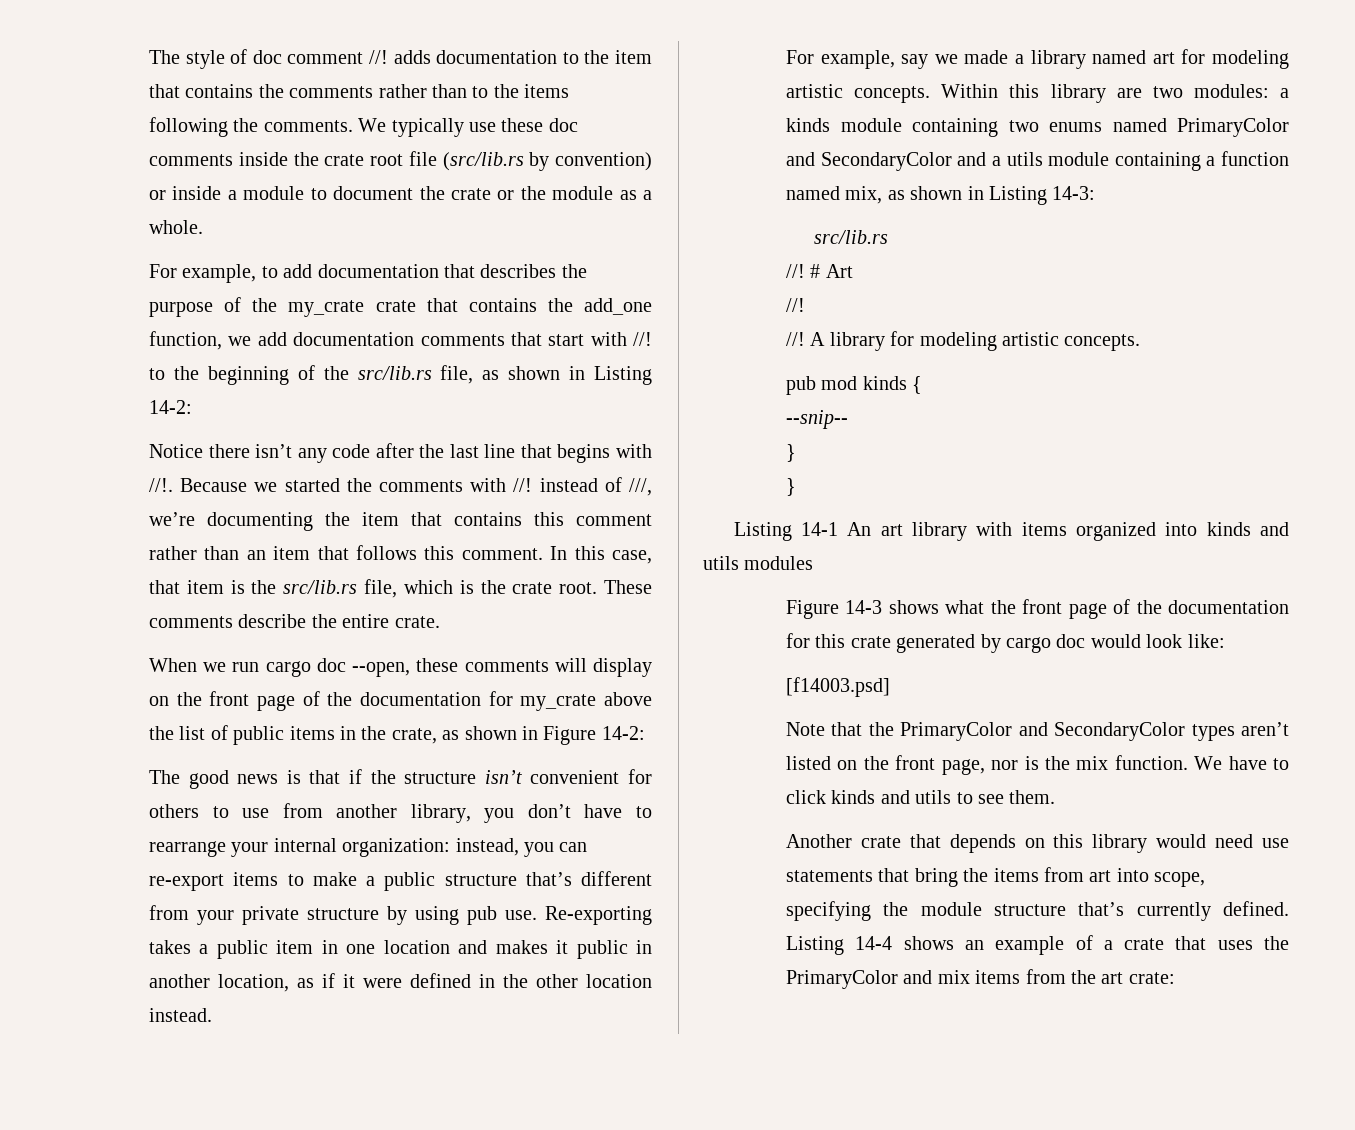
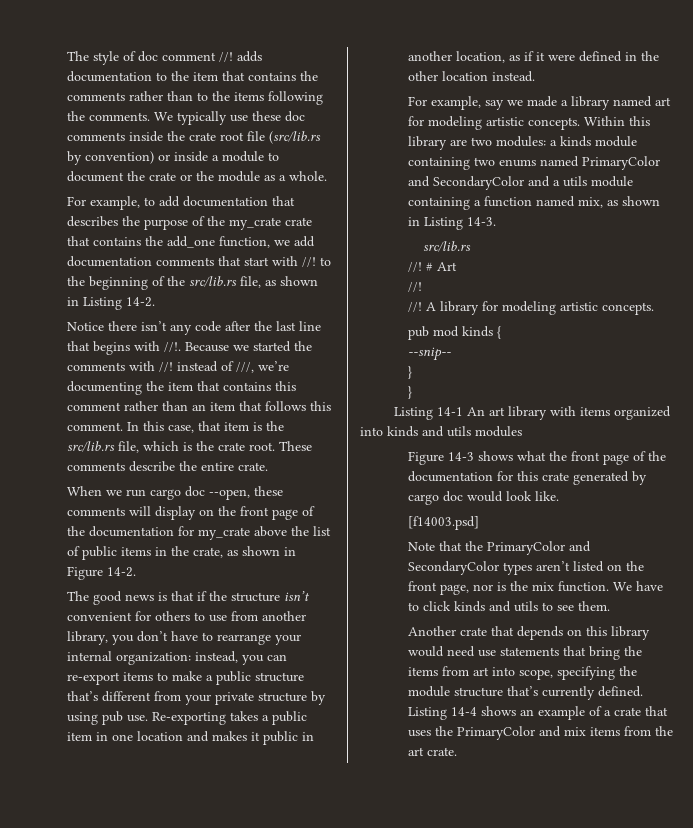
- For example, to add documentation that describes the purpose of the my_crate crate that contains the add_one function, we add documentation comments that start with //! to the beginning of the src/lib.rs file, as shown in Listing 14-2:
+ For example, to add documentation that describes the purpose of the my_crate crate that contains the add_one function, we add documentation comments that start with //! to the beginning of the src/lib.rs file, as shown in Listing 14-2.
- When we run cargo doc --open, these comments will display on the front page of the documentation for my_crate above the list of public items in the crate, as shown in Figure 14-2:
+ When we run cargo doc --open, these comments will display on the front page of the documentation for my_crate above the list of public items in the crate, as shown in Figure 14-2.
- Within this library are two modules: a kinds module containing two enums named PrimaryColor and SecondaryColor and a utils module containing a function named mix, as shown in Listing 14-3:
+ Within this library are two modules: a kinds module containing two enums named PrimaryColor and SecondaryColor and a utils module containing a function named mix, as shown in Listing 14-3.
- Figure 14-3 shows what the front page of the documentation for this crate generated by cargo doc would look like:
+ Figure 14-3 shows what the front page of the documentation for this crate generated by cargo doc would look like.
- Listing 14-4 shows an example of a crate that uses the PrimaryColor and mix items from the art crate:
+ Listing 14-4 shows an example of a crate that uses the PrimaryColor and mix items from the art crate.

